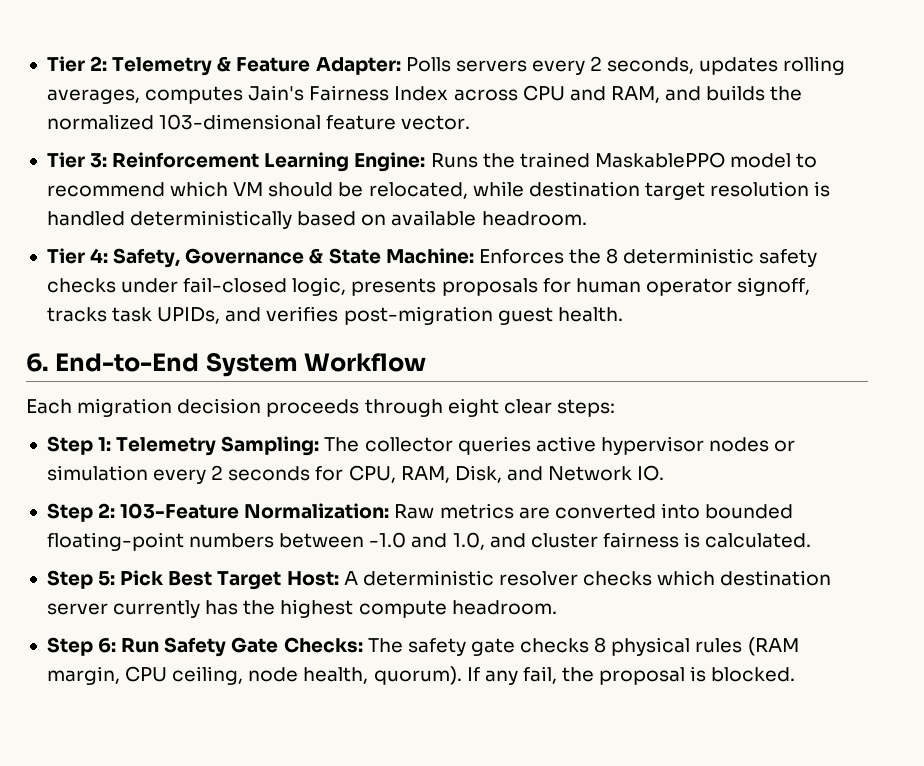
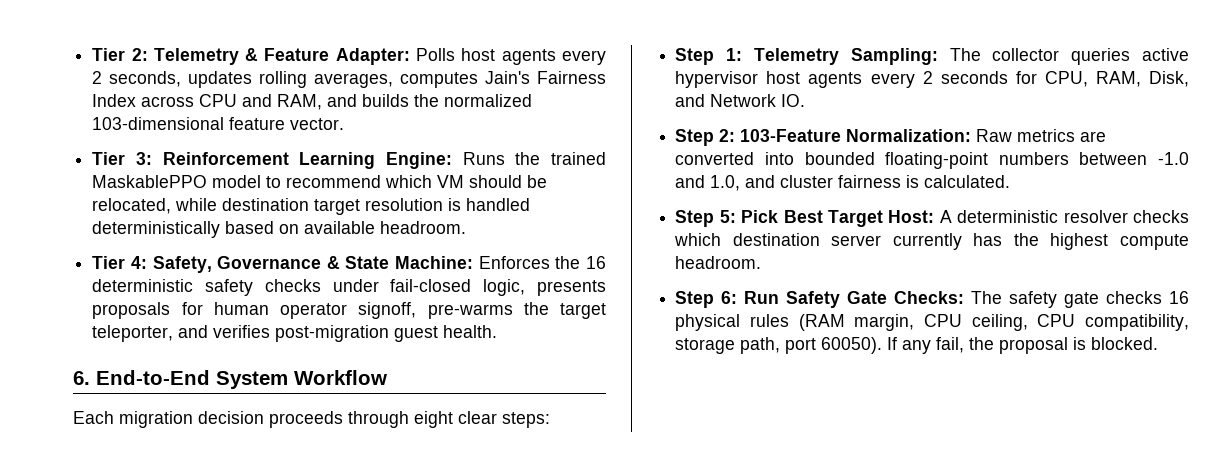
- Tier 2: Telemetry & Feature Adapter: Polls servers every 2 seconds, updates rolling averages, computes Jain's Fairness Index across CPU and RAM, and builds the normalized 103-dimensional feature vector.
+ Tier 2: Telemetry & Feature Adapter: Polls host agents every 2 seconds, updates rolling averages, computes Jain's Fairness Index across CPU and RAM, and builds the normalized 103-dimensional feature vector.
- Tier 4: Safety, Governance & State Machine: Enforces the 8 deterministic safety checks under fail-closed logic, presents proposals for human operator signoff, tracks task UPIDs, and verifies post-migration guest health.
+ Tier 4: Safety, Governance & State Machine: Enforces the 16 deterministic safety checks under fail-closed logic, presents proposals for human operator signoff, pre-warms the target teleporter, and verifies post-migration guest health.
- Step 1: Telemetry Sampling: The collector queries active hypervisor nodes or simulation every 2 seconds for CPU, RAM, Disk, and Network IO.
+ Step 1: Telemetry Sampling: The collector queries active hypervisor host agents every 2 seconds for CPU, RAM, Disk, and Network IO.
- Step 6: Run Safety Gate Checks: The safety gate checks 8 physical rules (RAM margin, CPU ceiling, node health, quorum).
+ Step 6: Run Safety Gate Checks: The safety gate checks 16 physical rules (RAM margin, CPU ceiling, CPU compatibility, storage path, port 60050).

